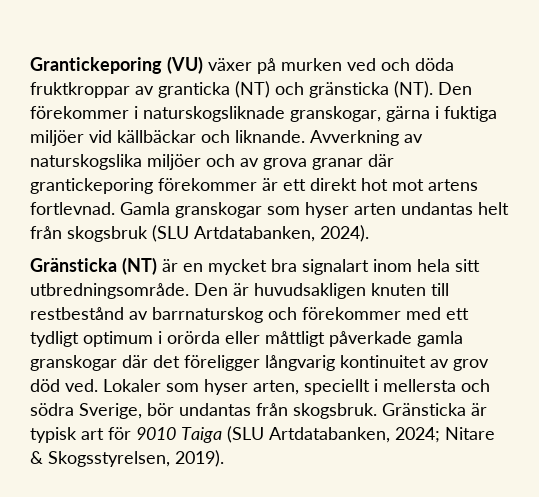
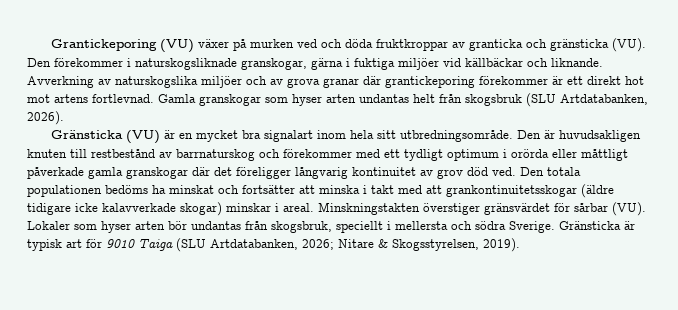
- Grantickeporing (VU) växer på murken ved och döda fruktkroppar av granticka (NT) och gränsticka (NT). Den förekommer i naturskogsliknade granskogar, gärna i fuktiga miljöer vid källbäckar och liknande.
+ Grantickeporing (VU) växer på murken ved och döda fruktkroppar av granticka och gränsticka (VU). Den förekommer i naturskogsliknade granskogar, gärna i fuktiga miljöer vid källbäckar och liknande.
- Gamla granskogar som hyser arten undantas helt från skogsbruk (SLU Artdatabanken, 2024).
- Gränsticka (NT) är en mycket bra signalart inom hela sitt utbredningsområde.
+ Gamla granskogar som hyser arten undantas helt från skogsbruk (SLU Artdatabanken, 2026).
+ Gränsticka (VU) är en mycket bra signalart inom hela sitt utbredningsområde.
- Lokaler som hyser arten, speciellt i mellersta och södra Sverige, bör undantas från skogsbruk.
+ Den totala populationen bedöms ha minskat och fortsätter att minska i takt med att grankontinuitetsskogar (äldre tidigare icke kalavverkade skogar) minskar i areal. Minskningstakten överstiger gränsvärdet för sårbar (VU). Lokaler som hyser arten bör undantas från skogsbruk, speciellt i mellersta och södra Sverige.
- Gränsticka är typisk art för 9010 Taiga (SLU Artdatabanken, 2024; Nitare & Skogsstyrelsen, 2019).
+ Gränsticka är typisk art för 9010 Taiga (SLU Artdatabanken, 2026; Nitare & Skogsstyrelsen, 2019).

